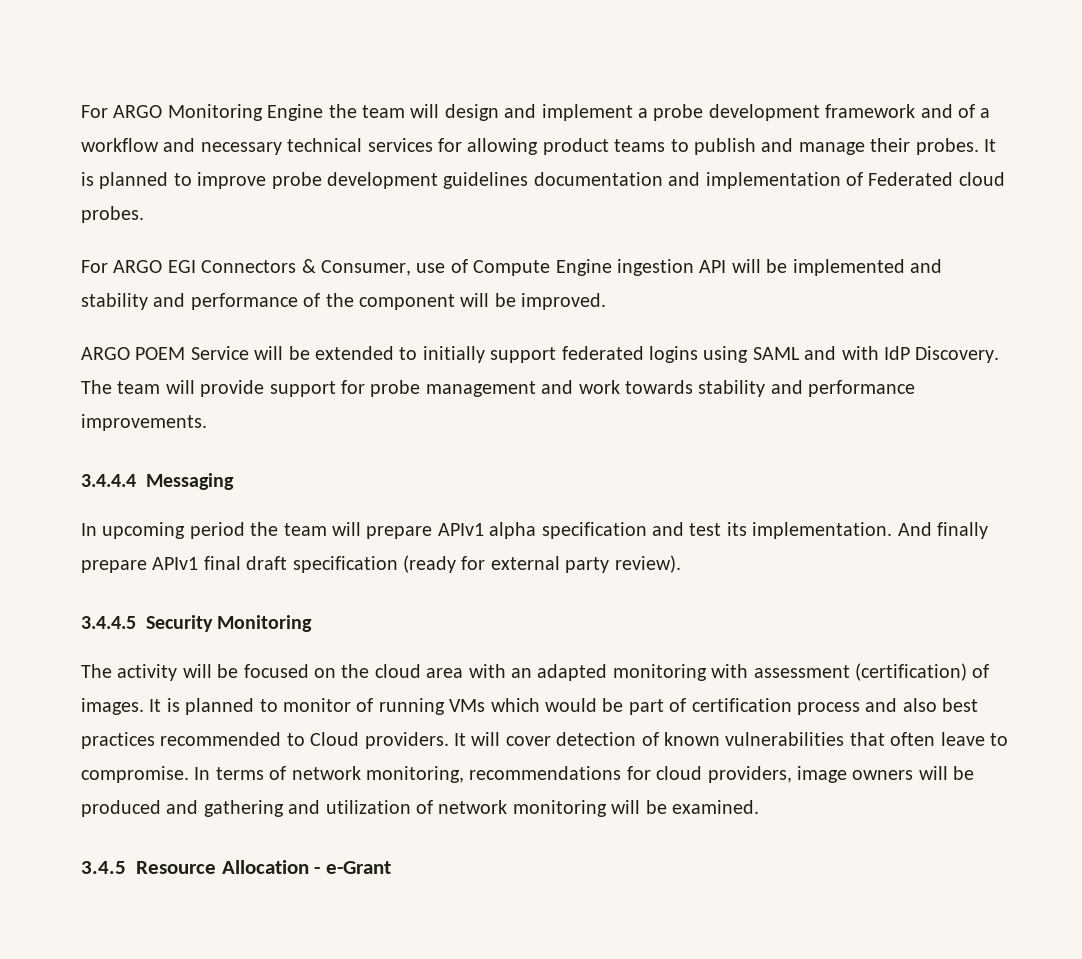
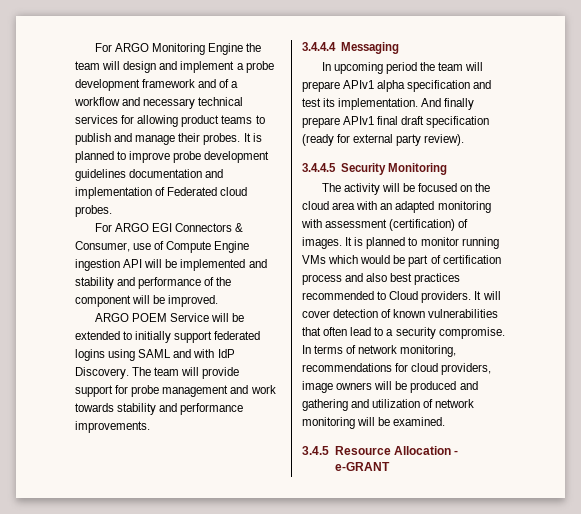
- It is planned to monitor of running VMs which would be part of certification process and also best practices recommended to Cloud providers.
+ It is planned to monitor running VMs which would be part of certification process and also best practices recommended to Cloud providers.
- It will cover detection of known vulnerabilities that often leave to compromise.
+ It will cover detection of known vulnerabilities that often lead to a security compromise.
- 3.4.5 Resource Allocation - e-Grant
+ 3.4.5 Resource Allocation - e-GRANT

